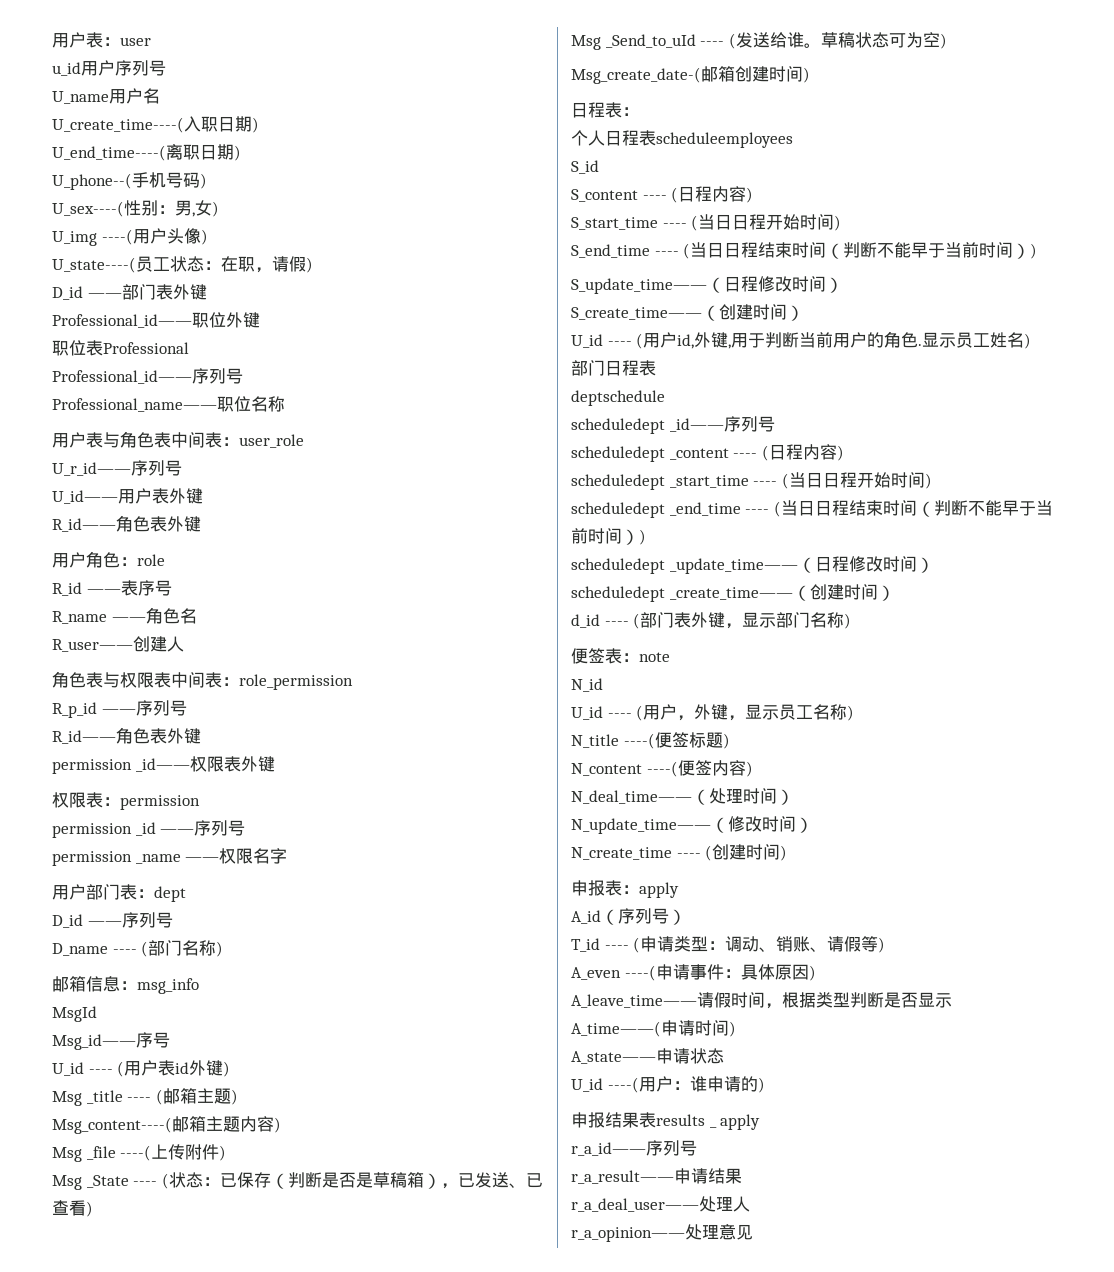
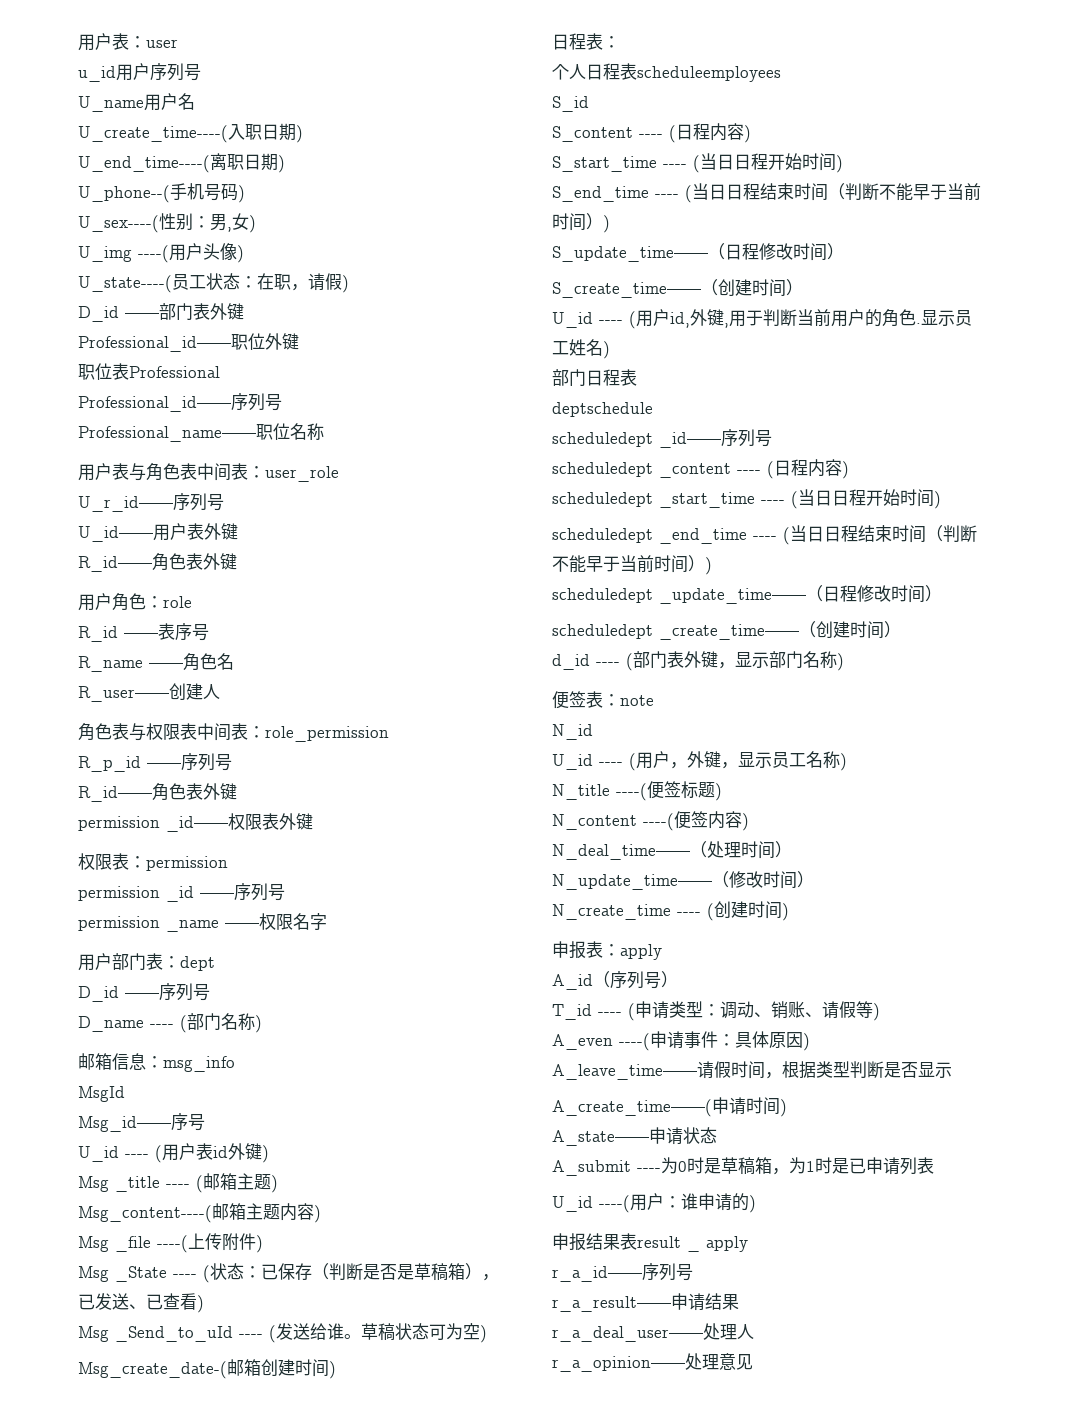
- A_time——(申请时间)
+ A_create_time——(申请时间)
+ A_submit ----为0时是草稿箱，为1时是已申请列表
- 申报结果表results _ apply
+ 申报结果表result _ apply

